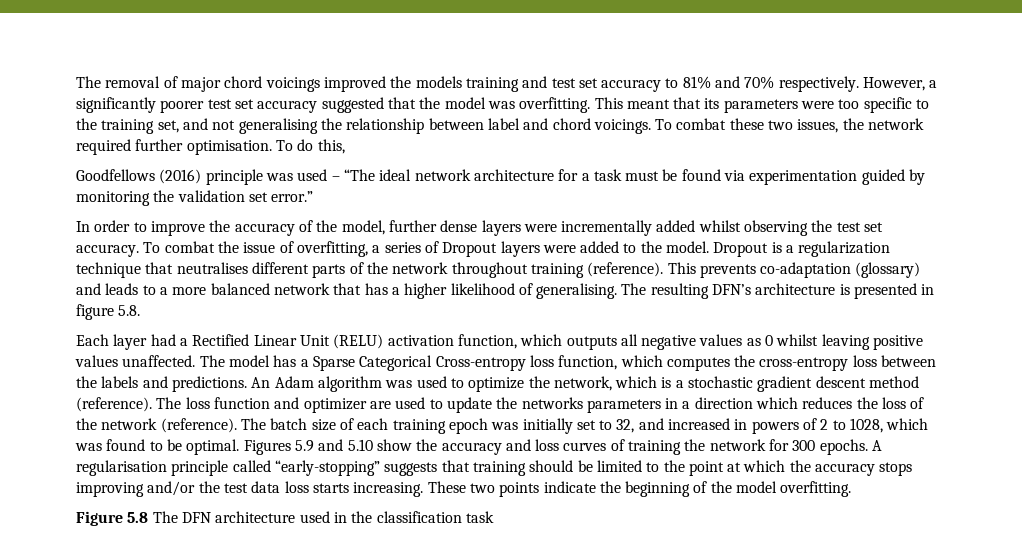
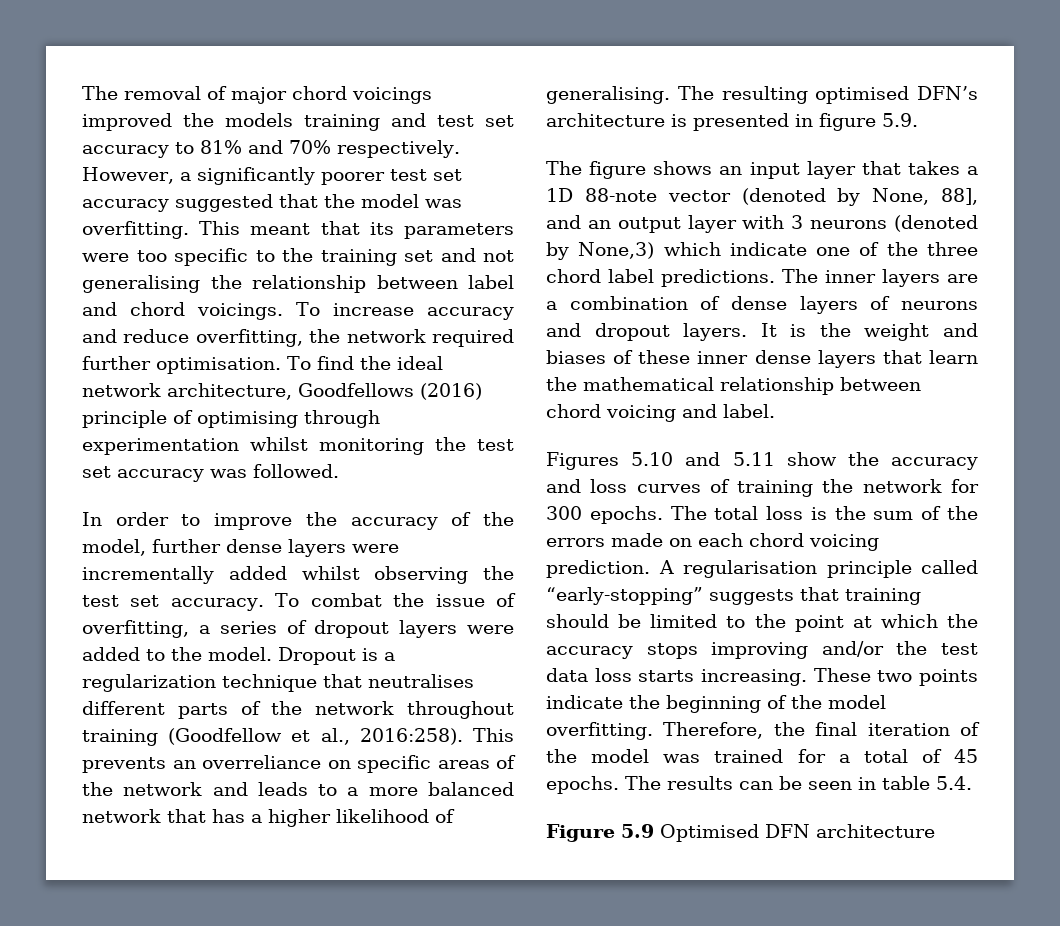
- This meant that its parameters were too specific to the training set, and not generalising the relationship between label and chord voicings.
+ This meant that its parameters were too specific to the training set and not generalising the relationship between label and chord voicings.
- To combat these two issues, the network required further optimisation.
+ To increase accuracy and reduce overfitting, the network required further optimisation.
- To do this,
- Goodfellows (2016) principle was used – “The ideal network architecture for a task must be found via experimentation guided by monitoring the validation set error.”
+ To find the ideal network architecture, Goodfellows (2016) principle of optimising through experimentation whilst monitoring the test set accuracy was followed.
- To combat the issue of overfitting, a series of Dropout layers were added to the model.
+ To combat the issue of overfitting, a series of dropout layers were added to the model.
- Dropout is a regularization technique that neutralises different parts of the network throughout training (reference). This prevents co-adaptation (glossary) and leads to a more balanced network that has a higher likelihood of generalising.
+ Dropout is a regularization technique that neutralises different parts of the network throughout training (Goodfellow et al., 2016:258). This prevents an overreliance on specific areas of the network and leads to a more balanced network that has a higher likelihood of generalising.
- The resulting DFN’s architecture is presented in figure 5.8.
- Each layer had a Rectified Linear Unit (RELU) activation function, which outputs all negative values as 0 whilst leaving positive values unaffected. The model has a Sparse Categorical Cross-entropy loss function, which computes the cross-entropy loss between the labels and predictions. An Adam algorithm was used to optimize the network, which is a stochastic gradient descent method (reference). The loss function and optimizer are used to update the networks parameters in a direction which reduces the loss of the network (reference). The batch size of each training epoch was initially set to 32, and increased in powers of 2 to 1028, which was found to be optimal. Figures 5.9 and 5.10 show the accuracy and loss curves of training the network for 300 epochs.
+ The resulting optimised DFN’s architecture is presented in figure 5.9.
+ The figure shows an input layer that takes a 1D 88-note vector (denoted by None, 88], and an output layer with 3 neurons (denoted by None,3) which indicate one of the three chord label predictions. The inner layers are a combination of dense layers of neurons and dropout layers. It is the weight and biases of these inner dense layers that learn the mathematical relationship between chord voicing and label.
+ Figures 5.10 and 5.11 show the accuracy and loss curves of training the network for 300 epochs.
+ The total loss is the sum of the errors made on each chord voicing prediction.
- These two points indicate the beginning of the model overfitting.
- Figure 5.8 The DFN architecture used in the classification task
+ These two points indicate the beginning of the model overfitting. Therefore, the final iteration of the model was trained for a total of 45 epochs. The results can be seen in table 5.4.
+ Figure 5.9 Optimised DFN architecture

